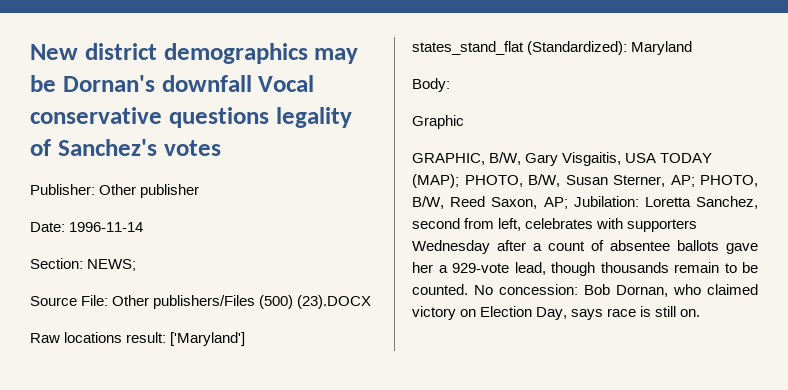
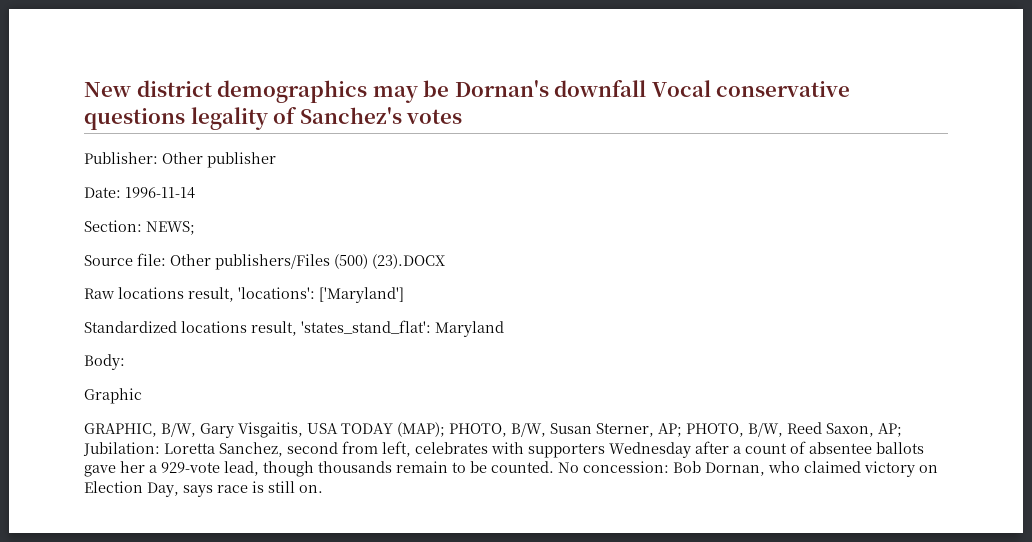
- Source File: Other publishers/Files (500) (23).DOCX
+ Source file: Other publishers/Files (500) (23).DOCX
- Raw locations result: ['Maryland']
+ Raw locations result, 'locations': ['Maryland']
- states_stand_flat (Standardized): Maryland
+ Standardized locations result, 'states_stand_flat': Maryland

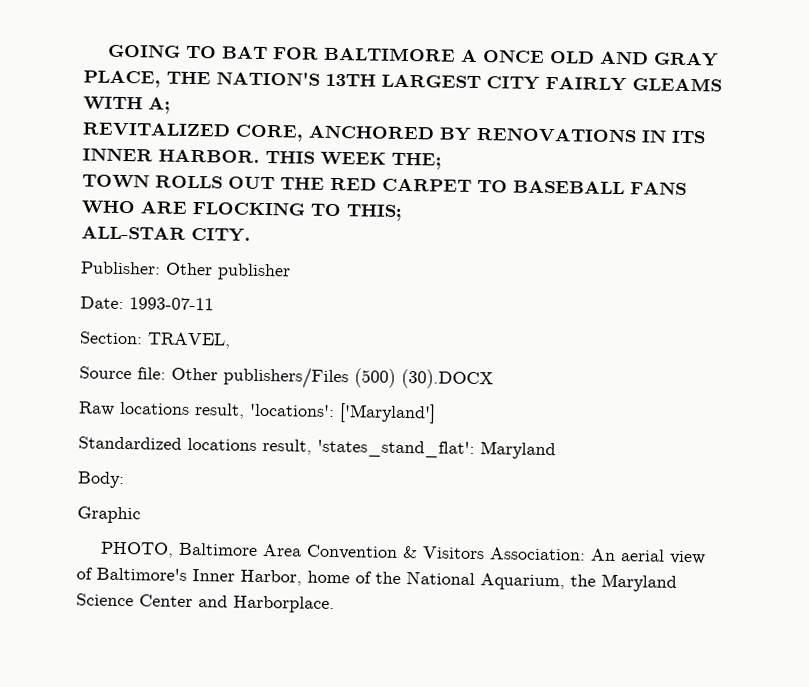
- New district demographics may be Dornan's downfall Vocal conservative questions legality of Sanchez's votes
+ GOING TO BAT FOR BALTIMORE A ONCE OLD AND GRAY PLACE, THE NATION'S 13TH LARGEST CITY FAIRLY GLEAMS WITH A;
+ REVITALIZED CORE, ANCHORED BY RENOVATIONS IN ITS INNER HARBOR. THIS WEEK THE;
+ TOWN ROLLS OUT THE RED CARPET TO BASEBALL FANS WHO ARE FLOCKING TO THIS;
+ ALL-STAR CITY.
- Date: 1996-11-14
+ Date: 1993-07-11
- Section: NEWS;
+ Section: TRAVEL,
- Source file: Other publishers/Files (500) (23).DOCX
+ Source file: Other publishers/Files (500) (30).DOCX
- GRAPHIC, B/W, Gary Visgaitis, USA TODAY (MAP); PHOTO, B/W, Susan Sterner, AP; PHOTO, B/W, Reed Saxon, AP; Jubilation: Loretta Sanchez, second from left, celebrates with supporters Wednesday after a count of absentee ballots gave her a 929-vote lead, though thousands remain to be counted. No concession: Bob Dornan, who claimed victory on Election Day, says race is still on.
+ PHOTO, Baltimore Area Convention & Visitors Association: An aerial view of Baltimore's Inner Harbor, home of the National Aquarium, the Maryland Science Center and Harborplace.

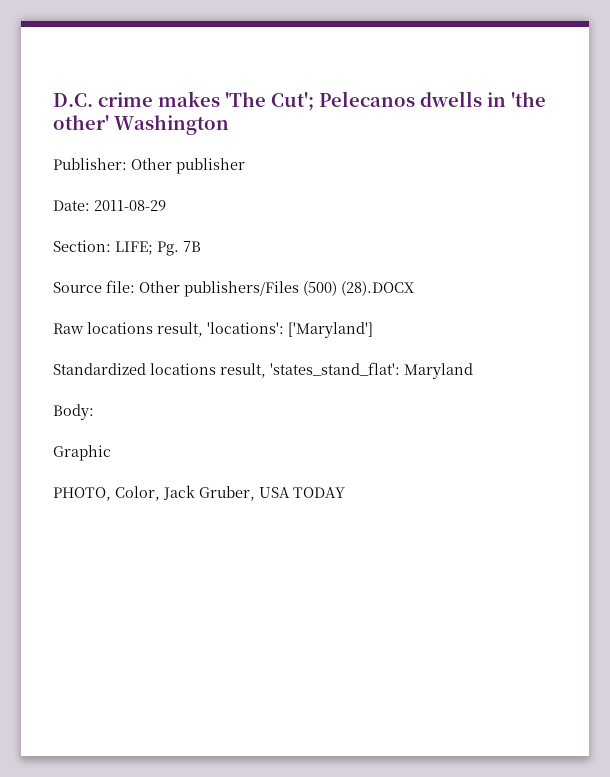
- GOING TO BAT FOR BALTIMORE A ONCE OLD AND GRAY PLACE, THE NATION'S 13TH LARGEST CITY FAIRLY GLEAMS WITH A;
- REVITALIZED CORE, ANCHORED BY RENOVATIONS IN ITS INNER HARBOR. THIS WEEK THE;
- TOWN ROLLS OUT THE RED CARPET TO BASEBALL FANS WHO ARE FLOCKING TO THIS;
- ALL-STAR CITY.
+ D.C. crime makes 'The Cut'; Pelecanos dwells in 'the other' Washington
- Date: 1993-07-11
+ Date: 2011-08-29
- Section: TRAVEL,
+ Section: LIFE; Pg. 7B
- Source file: Other publishers/Files (500) (30).DOCX
+ Source file: Other publishers/Files (500) (28).DOCX
- PHOTO, Baltimore Area Convention & Visitors Association: An aerial view of Baltimore's Inner Harbor, home of the National Aquarium, the Maryland Science Center and Harborplace.
+ PHOTO, Color, Jack Gruber, USA TODAY

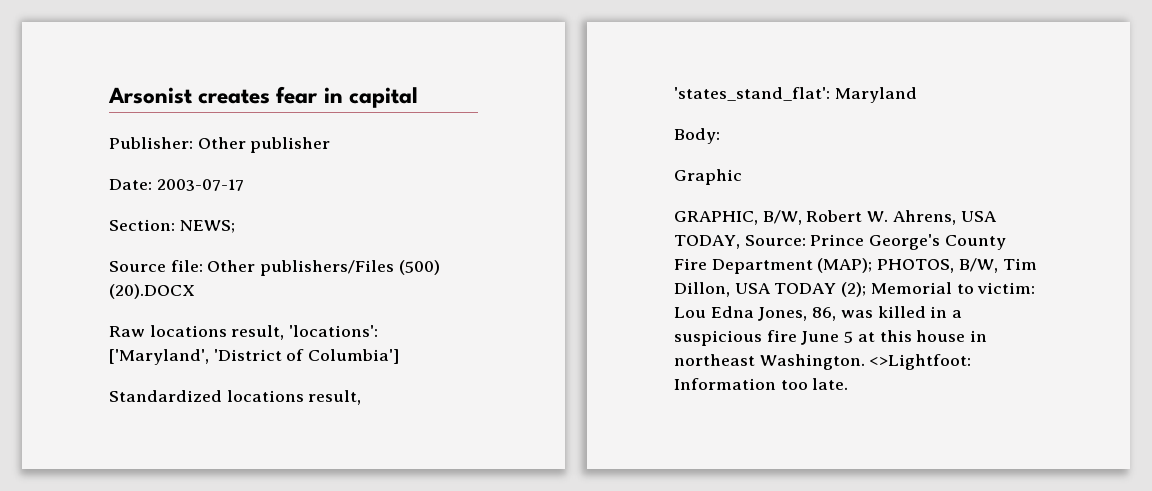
- D.C. crime makes 'The Cut'; Pelecanos dwells in 'the other' Washington
+ Arsonist creates fear in capital
- Date: 2011-08-29
+ Date: 2003-07-17
- Section: LIFE; Pg. 7B
+ Section: NEWS;
- Source file: Other publishers/Files (500) (28).DOCX
+ Source file: Other publishers/Files (500) (20).DOCX
- Raw locations result, 'locations': ['Maryland']
+ Raw locations result, 'locations': ['Maryland', 'District of Columbia']
- PHOTO, Color, Jack Gruber, USA TODAY
+ GRAPHIC, B/W, Robert W. Ahrens, USA TODAY, Source: Prince George's County Fire Department (MAP); PHOTOS, B/W, Tim Dillon, USA TODAY (2); Memorial to victim: Lou Edna Jones, 86, was killed in a suspicious fire June 5 at this house in northeast Washington. <>Lightfoot: Information too late.

